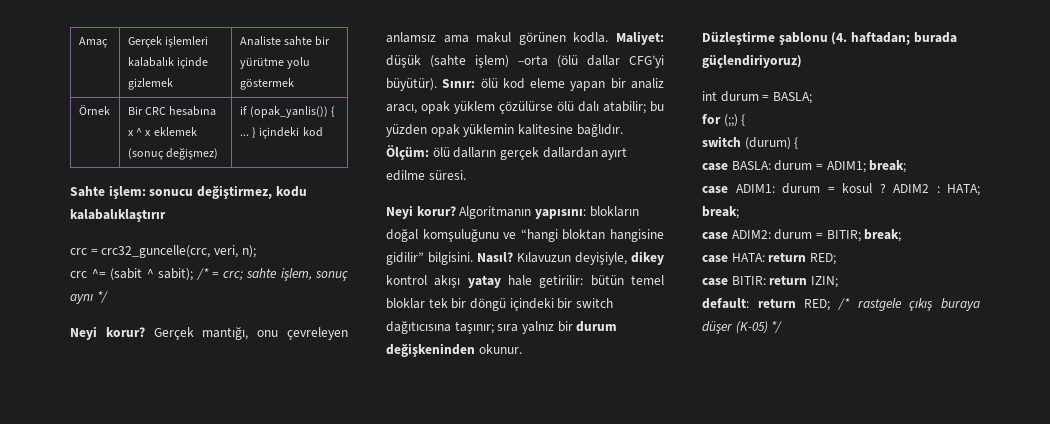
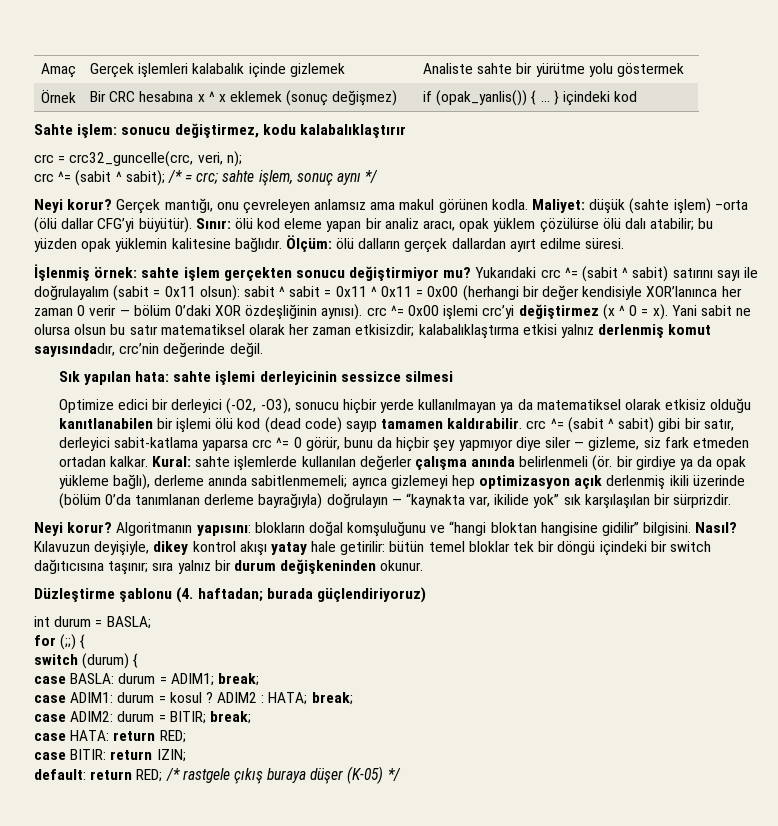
+ İşlenmiş örnek: sahte işlem gerçekten sonucu değiştirmiyor mu? Yukarıdaki crc ^= (sabit ^ sabit) satırını sayı ile doğrulayalım (sabit = 0x11 olsun): sabit ^ sabit = 0x11 ^ 0x11 = 0x00 (herhangi bir değer kendisiyle XOR’lanınca her zaman 0 verir — bölüm 0’daki XOR özdeşliğinin aynısı). crc ^= 0x00 işlemi crc’yi değiştirmez (x ^ 0 = x). Yani sabit ne olursa olsun bu satır matematiksel olarak her zaman etkisizdir; kalabalıklaştırma etkisi yalnız derlenmiş komut sayısındadır, crc’nin değerinde değil.
+ Sık yapılan hata: sahte işlemi derleyicinin sessizce silmesi
+ Optimize edici bir derleyici (-O2, -O3), sonucu hiçbir yerde kullanılmayan ya da matematiksel olarak etkisiz olduğu kanıtlanabilen bir işlemi ölü kod (dead code) sayıp tamamen kaldırabilir. crc ^= (sabit ^ sabit) gibi bir satır, derleyici sabit-katlama yaparsa crc ^= 0 görür, bunu da hiçbir şey yapmıyor diye siler — gizleme, siz fark etmeden ortadan kalkar. Kural: sahte işlemlerde kullanılan değerler çalışma anında belirlenmeli (ör. bir girdiye ya da opak yükleme bağlı), derleme anında sabitlenmemeli; ayrıca gizlemeyi hep optimizasyon açık derlenmiş ikili üzerinde (bölüm 0’da tanımlanan derleme bayrağıyla) doğrulayın — “kaynakta var, ikilide yok” sık karşılaşılan bir sürprizdir.

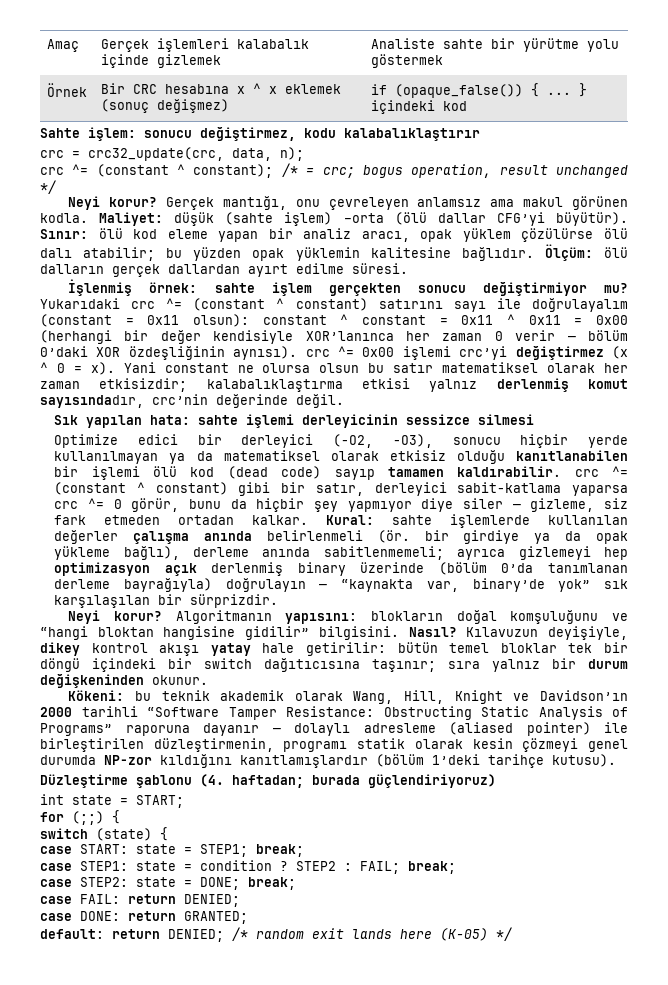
- Örnek | Bir CRC hesabına x ^ x eklemek (sonuç değişmez) | if (opak_yanlis()) { ... } içindeki kod
+ Örnek | Bir CRC hesabına x ^ x eklemek (sonuç değişmez) | if (opaque_false()) { ... } içindeki kod
- crc = crc32_guncelle(crc, veri, n);
+ crc = crc32_update(crc, data, n);
- crc ^= (sabit ^ sabit); /* = crc; sahte işlem, sonuç aynı */
+ crc ^= (constant ^ constant); /* = crc; bogus operation, result unchanged */
- Yukarıdaki crc ^= (sabit ^ sabit) satırını sayı ile doğrulayalım (sabit = 0x11 olsun): sabit ^ sabit = 0x11 ^ 0x11 = 0x00 (herhangi bir değer kendisiyle XOR’lanınca her zaman 0 verir — bölüm 0’daki XOR özdeşliğinin aynısı). crc ^= 0x00 işlemi crc’yi değiştirmez (x ^ 0 = x).
+ Yukarıdaki crc ^= (constant ^ constant) satırını sayı ile doğrulayalım (constant = 0x11 olsun): constant ^ constant = 0x11 ^ 0x11 = 0x00 (herhangi bir değer kendisiyle XOR’lanınca her zaman 0 verir — bölüm 0’daki XOR özdeşliğinin aynısı). crc ^= 0x00 işlemi crc’yi değiştirmez (x ^ 0 = x).
- Yani sabit ne olursa olsun bu satır matematiksel olarak her zaman etkisizdir; kalabalıklaştırma etkisi yalnız derlenmiş komut sayısındadır, crc’nin değerinde değil.
+ Yani constant ne olursa olsun bu satır matematiksel olarak her zaman etkisizdir; kalabalıklaştırma etkisi yalnız derlenmiş komut sayısındadır, crc’nin değerinde değil.
- Optimize edici bir derleyici (-O2, -O3), sonucu hiçbir yerde kullanılmayan ya da matematiksel olarak etkisiz olduğu kanıtlanabilen bir işlemi ölü kod (dead code) sayıp tamamen kaldırabilir. crc ^= (sabit ^ sabit) gibi bir satır, derleyici sabit-katlama yaparsa crc ^= 0 görür, bunu da hiçbir şey yapmıyor diye siler — gizleme, siz fark etmeden ortadan kalkar.
+ Optimize edici bir derleyici (-O2, -O3), sonucu hiçbir yerde kullanılmayan ya da matematiksel olarak etkisiz olduğu kanıtlanabilen bir işlemi ölü kod (dead code) sayıp tamamen kaldırabilir. crc ^= (constant ^ constant) gibi bir satır, derleyici sabit-katlama yaparsa crc ^= 0 görür, bunu da hiçbir şey yapmıyor diye siler — gizleme, siz fark etmeden ortadan kalkar.
- Kural: sahte işlemlerde kullanılan değerler çalışma anında belirlenmeli (ör. bir girdiye ya da opak yükleme bağlı), derleme anında sabitlenmemeli; ayrıca gizlemeyi hep optimizasyon açık derlenmiş ikili üzerinde (bölüm 0’da tanımlanan derleme bayrağıyla) doğrulayın — “kaynakta var, ikilide yok” sık karşılaşılan bir sürprizdir.
+ Kural: sahte işlemlerde kullanılan değerler çalışma anında belirlenmeli (ör. bir girdiye ya da opak yükleme bağlı), derleme anında sabitlenmemeli; ayrıca gizlemeyi hep optimizasyon açık derlenmiş binary üzerinde (bölüm 0’da tanımlanan derleme bayrağıyla) doğrulayın — “kaynakta var, binary’de yok” sık karşılaşılan bir sürprizdir.
+ Kökeni: bu teknik akademik olarak Wang, Hill, Knight ve Davidson’ın 2000 tarihli “Software Tamper Resistance: Obstructing Static Analysis of Programs” raporuna dayanır — dolaylı adresleme (aliased pointer) ile birleştirilen düzleştirmenin, programı statik olarak kesin çözmeyi genel durumda NP-zor kıldığını kanıtlamışlardır (bölüm 1’deki tarihçe kutusu).
- int durum = BASLA;
+ int state = START;
- switch (durum) {
+ switch (state) {
- case BASLA: durum = ADIM1; break;
- case ADIM1: durum = kosul ? ADIM2 : HATA; break;
- case ADIM2: durum = BITIR; break;
- case HATA: return RED;
- case BITIR: return IZIN;
- default: return RED; /* rastgele çıkış buraya düşer (K-05) */
+ case START: state = STEP1; break;
+ case STEP1: state = condition ? STEP2 : FAIL; break;
+ case STEP2: state = DONE; break;
+ case FAIL: return DENIED;
+ case DONE: return GRANTED;
+ default: return DENIED; /* random exit lands here (K-05) */

